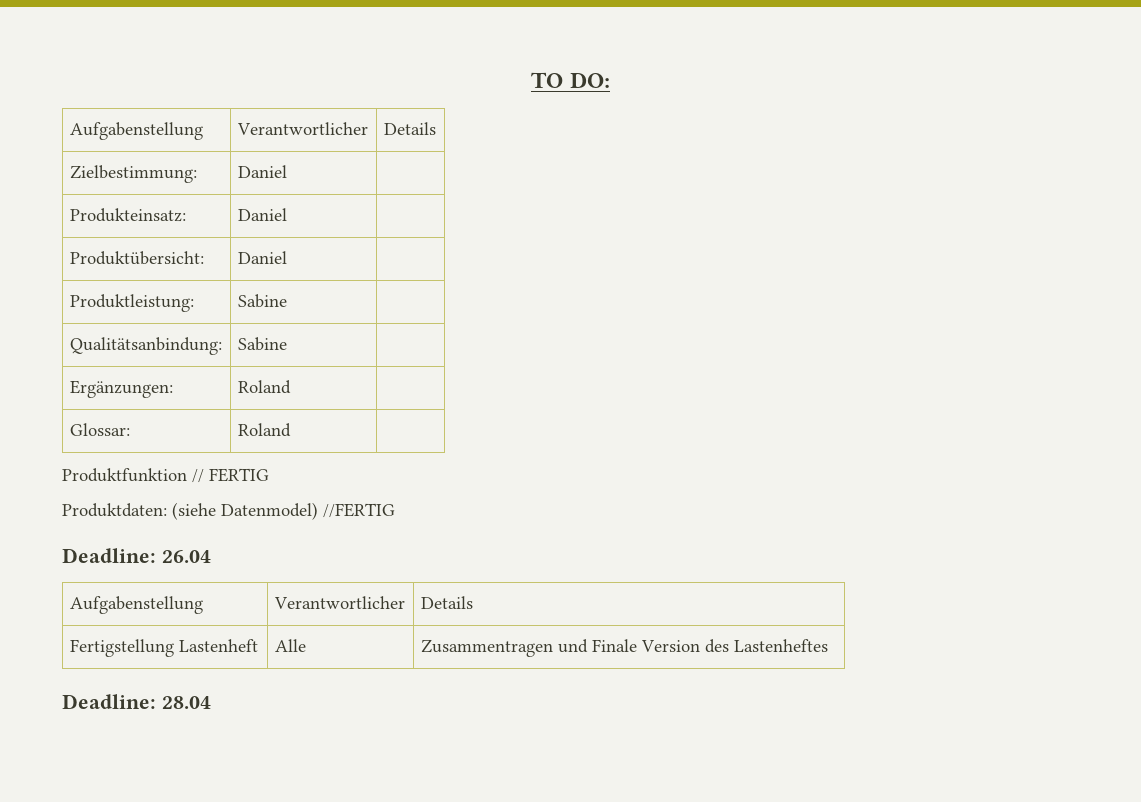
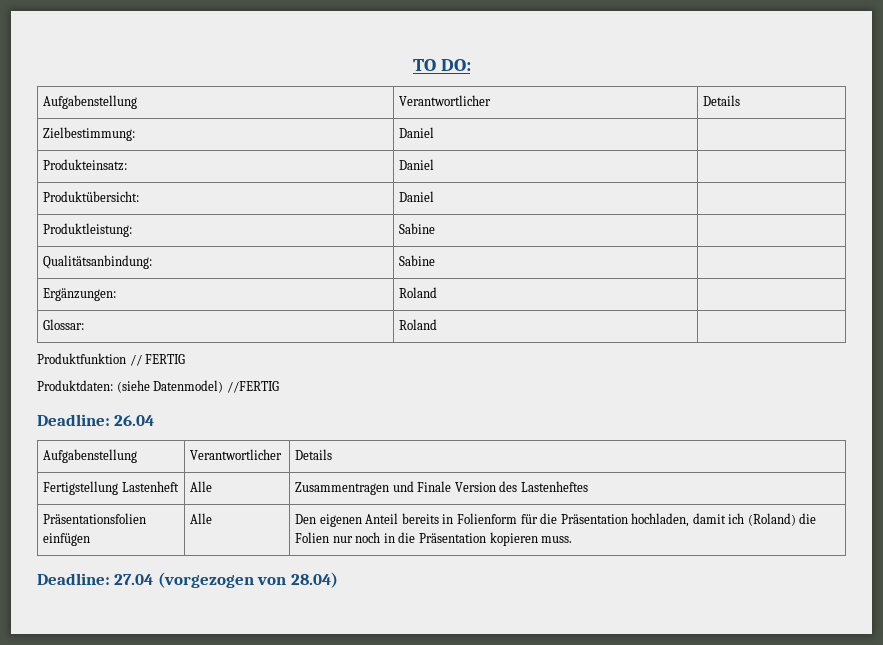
- Deadline: 28.04
+ Präsentationsfolien einfügen | Alle | Den eigenen Anteil bereits in Folienform für die Präsentation hochladen, damit ich (Roland) die Folien nur noch in die Präsentation kopieren muss.
+ Deadline: 27.04 (vorgezogen von 28.04)

